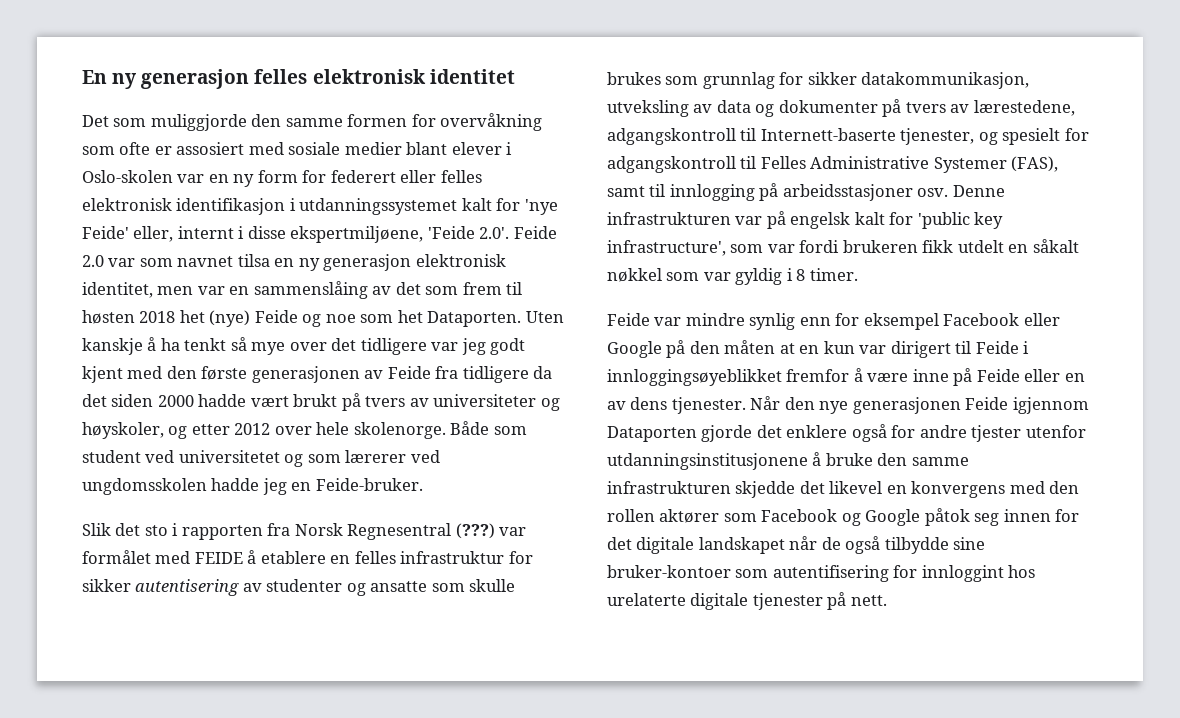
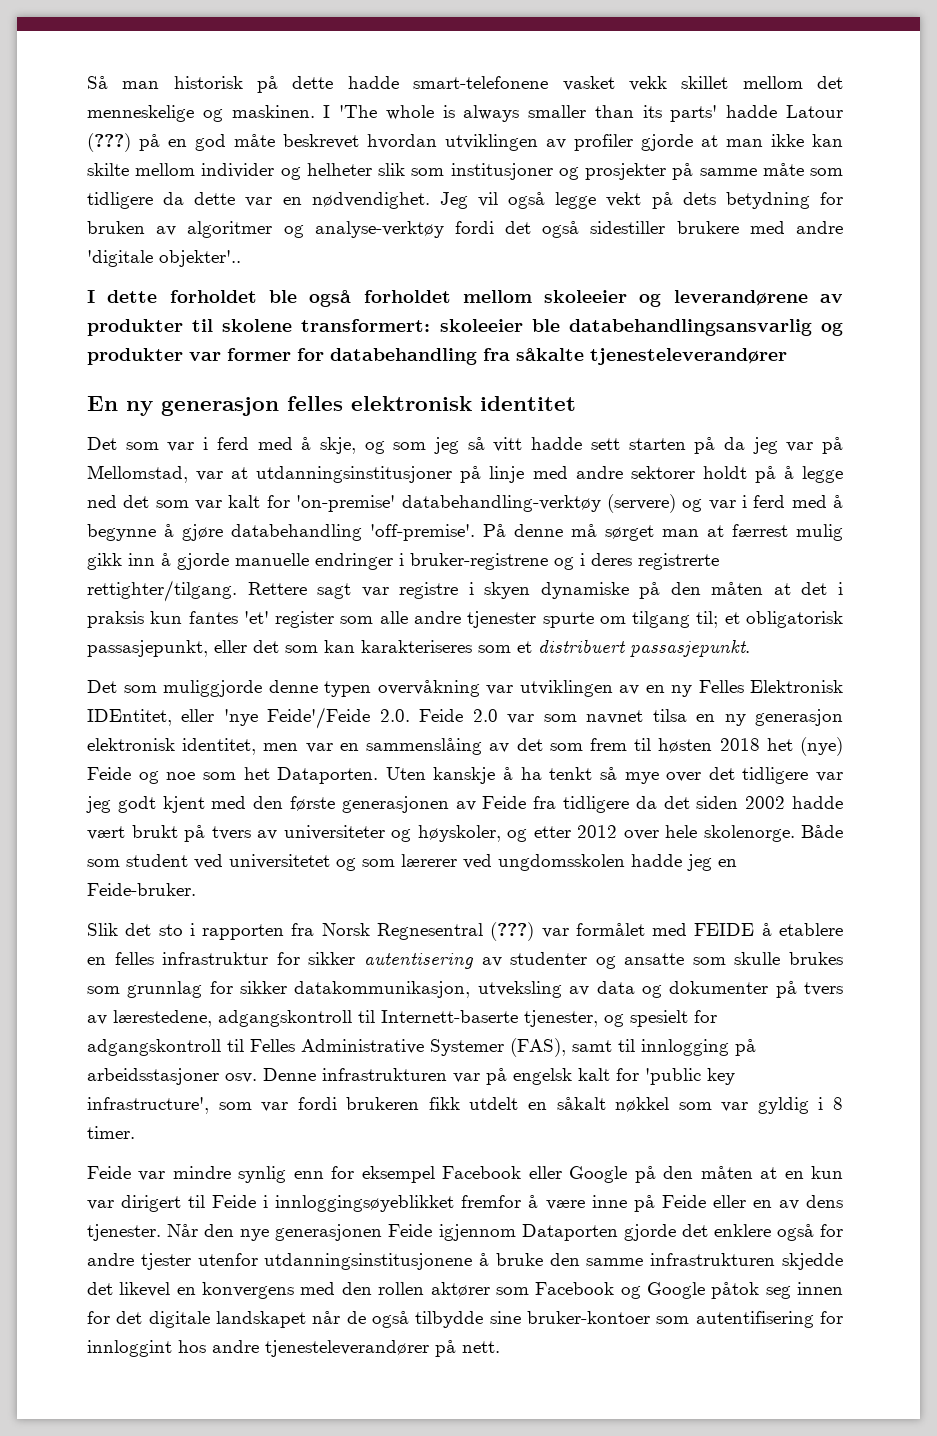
+ Så man historisk på dette hadde smart-telefonene vasket vekk skillet mellom det menneskelige og maskinen. I 'The whole is always smaller than its parts' hadde Latour (???) på en god måte beskrevet hvordan utviklingen av profiler gjorde at man ikke kan skilte mellom individer og helheter slik som institusjoner og prosjekter på samme måte som tidligere da dette var en nødvendighet. Jeg vil også legge vekt på dets betydning for bruken av algoritmer og analyse-verktøy fordi det også sidestiller brukere med andre 'digitale objekter'..
+ I dette forholdet ble også forholdet mellom skoleeier og leverandørene av produkter til skolene transformert: skoleeier ble databehandlingsansvarlig og produkter var former for databehandling fra såkalte tjenesteleverandører
- Det som muliggjorde den samme formen for overvåkning som ofte er assosiert med sosiale medier blant elever i Oslo-skolen var en ny form for federert eller felles elektronisk identifikasjon i utdanningssystemet kalt for 'nye Feide' eller, internt i disse ekspertmiljøene, 'Feide 2.0'. Feide 2.0 var som navnet tilsa en ny generasjon elektronisk identitet, men var en sammenslåing av det som frem til høsten 2018 het (nye) Feide og noe som het Dataporten.
+ Det som var i ferd med å skje, og som jeg så vitt hadde sett starten på da jeg var på Mellomstad, var at utdanningsinstitusjoner på linje med andre sektorer holdt på å legge ned det som var kalt for 'on-premise' databehandling-verktøy (servere) og var i ferd med å begynne å gjøre databehandling 'off-premise'. På denne må sørget man at færrest mulig gikk inn å gjorde manuelle endringer i bruker-registrene og i deres registrerte rettighter/tilgang. Rettere sagt var registre i skyen dynamiske på den måten at det i praksis kun fantes 'et' register som alle andre tjenester spurte om tilgang til; et obligatorisk passasjepunkt, eller det som kan karakteriseres som et distribuert passasjepunkt.
+ Det som muliggjorde denne typen overvåkning var utviklingen av en ny Felles Elektronisk IDEntitet, eller 'nye Feide'/Feide 2.0. Feide 2.0 var som navnet tilsa en ny generasjon elektronisk identitet, men var en sammenslåing av det som frem til høsten 2018 het (nye) Feide og noe som het Dataporten.
- Uten kanskje å ha tenkt så mye over det tidligere var jeg godt kjent med den første generasjonen av Feide fra tidligere da det siden 2000 hadde vært brukt på tvers av universiteter og høyskoler, og etter 2012 over hele skolenorge.
+ Uten kanskje å ha tenkt så mye over det tidligere var jeg godt kjent med den første generasjonen av Feide fra tidligere da det siden 2002 hadde vært brukt på tvers av universiteter og høyskoler, og etter 2012 over hele skolenorge.
- Når den nye generasjonen Feide igjennom Dataporten gjorde det enklere også for andre tjester utenfor utdanningsinstitusjonene å bruke den samme infrastrukturen skjedde det likevel en konvergens med den rollen aktører som Facebook og Google påtok seg innen for det digitale landskapet når de også tilbydde sine bruker-kontoer som autentifisering for innloggint hos urelaterte digitale tjenester på nett.
+ Når den nye generasjonen Feide igjennom Dataporten gjorde det enklere også for andre tjester utenfor utdanningsinstitusjonene å bruke den samme infrastrukturen skjedde det likevel en konvergens med den rollen aktører som Facebook og Google påtok seg innen for det digitale landskapet når de også tilbydde sine bruker-kontoer som autentifisering for innloggint hos andre tjenesteleverandører på nett.

